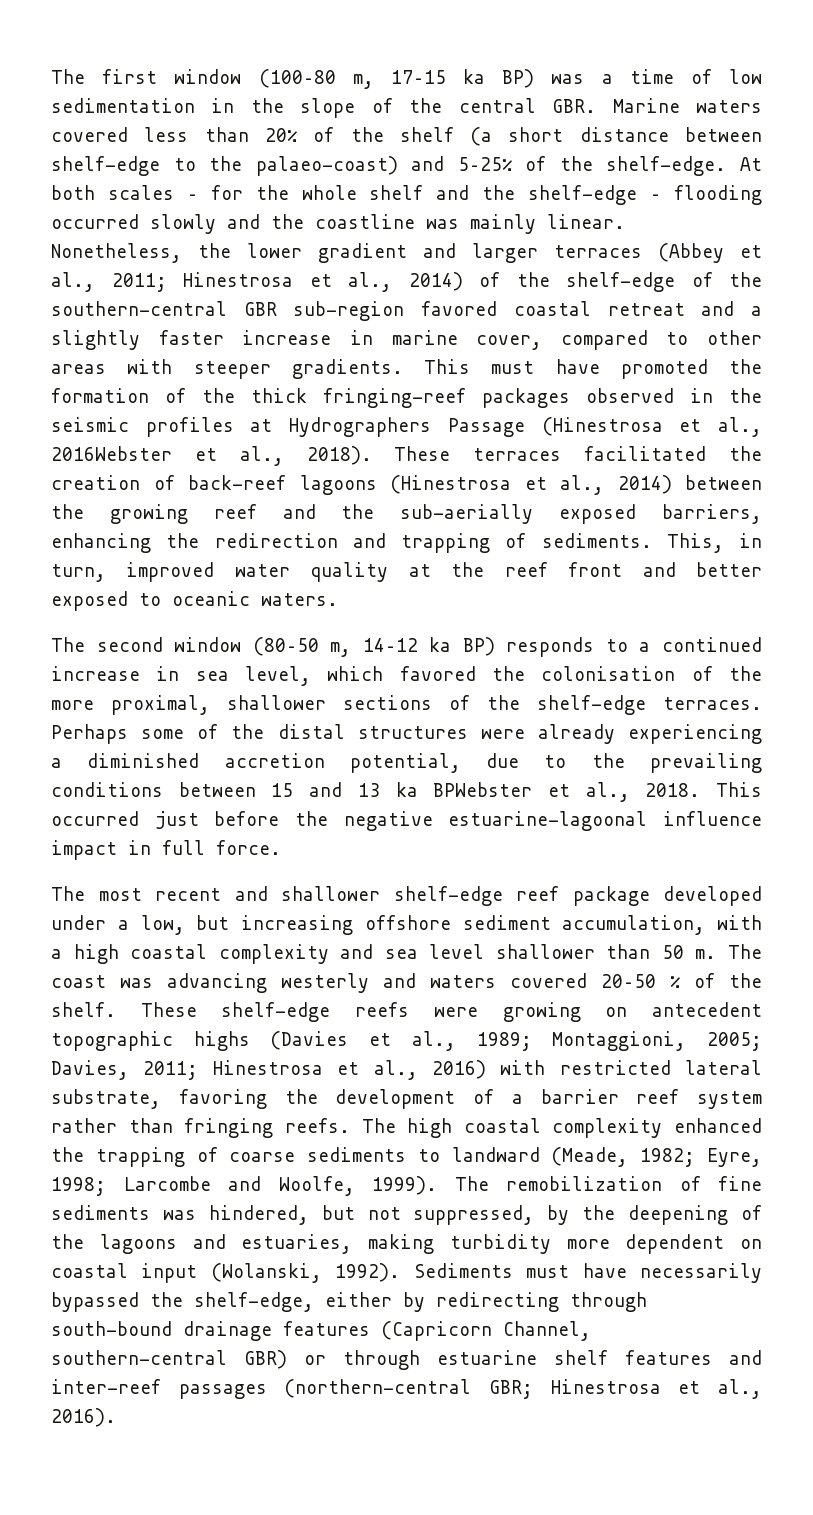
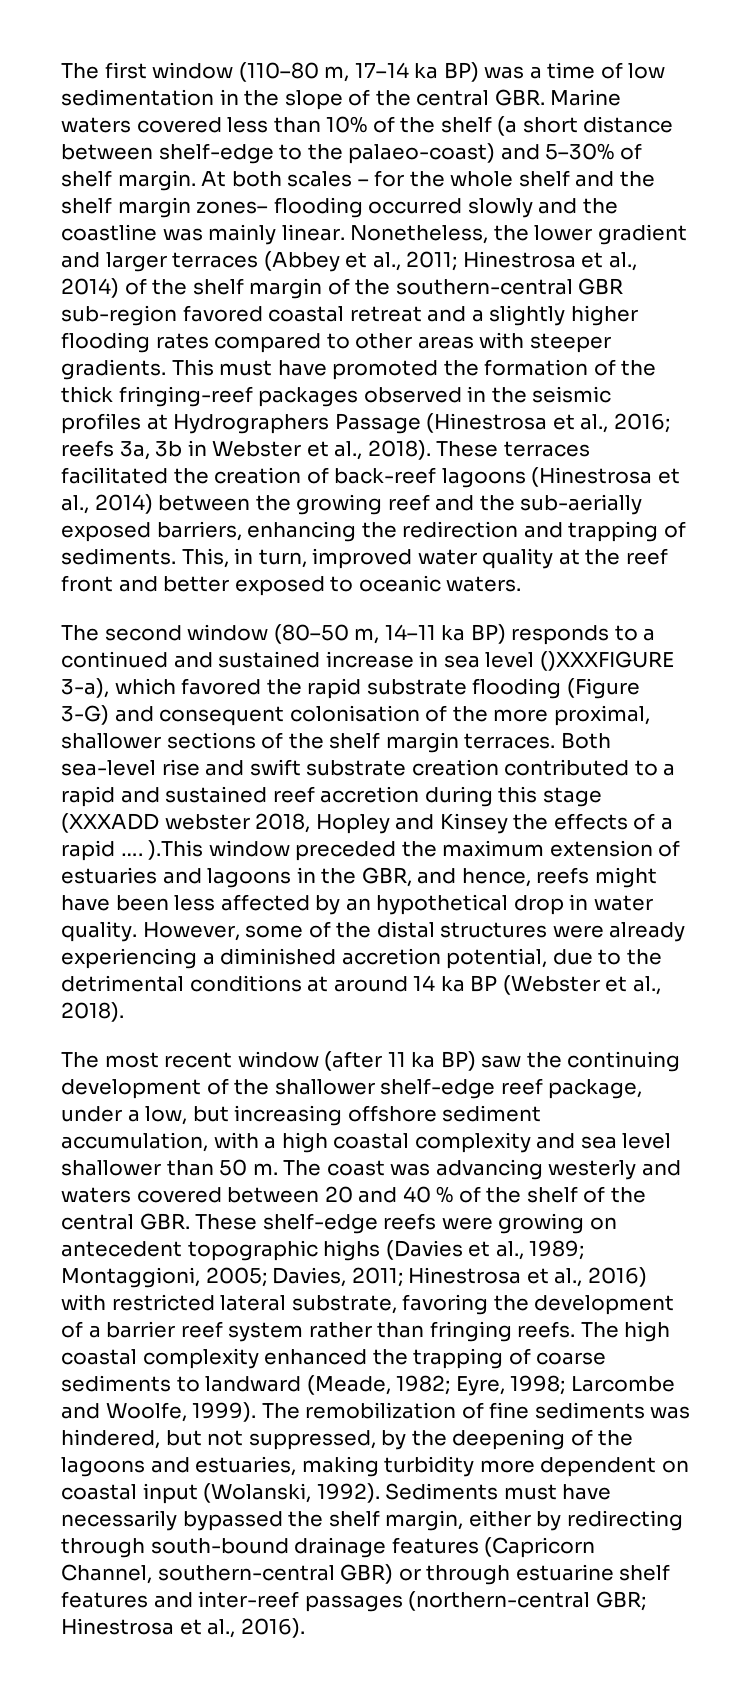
- The first window (100–80 m, 17–15 ka BP) was a time of low sedimentation in the slope of the central GBR. Marine waters covered less than 20% of the shelf (a short distance between shelf-edge to the palaeo-coast) and 5–25% of the shelf-edge.
+ The first window (110–80 m, 17–14 ka BP) was a time of low sedimentation in the slope of the central GBR. Marine waters covered less than 10% of the shelf (a short distance between shelf-edge to the palaeo-coast) and 5–30% of shelf margin.
- At both scales – for the whole shelf and the shelf-edge – flooding occurred slowly and the coastline was mainly linear.
+ At both scales – for the whole shelf and the shelf margin zones– flooding occurred slowly and the coastline was mainly linear.
- Nonetheless, the lower gradient and larger terraces (Abbey et al., 2011; Hinestrosa et al., 2014) of the shelf-edge of the southern-central GBR sub-region favored coastal retreat and a slightly faster increase in marine cover, compared to other areas with steeper gradients.
+ Nonetheless, the lower gradient and larger terraces (Abbey et al., 2011; Hinestrosa et al., 2014) of the shelf margin of the southern-central GBR sub-region favored coastal retreat and a slightly higher flooding rates compared to other areas with steeper gradients.
- This must have promoted the formation of the thick fringing-reef packages observed in the seismic profiles at Hydrographers Passage (Hinestrosa et al., 2016Webster et al., 2018).
+ This must have promoted the formation of the thick fringing-reef packages observed in the seismic profiles at Hydrographers Passage (Hinestrosa et al., 2016; reefs 3a, 3b in Webster et al., 2018).
- The second window (80–50 m, 14–12 ka BP) responds to a continued increase in sea level, which favored the colonisation of the more proximal, shallower sections of the shelf-edge terraces. Perhaps some of the distal structures were already experiencing a diminished accretion potential, due to the prevailing conditions between 15 and 13 ka BPWebster et al., 2018. This occurred just before the negative estuarine-lagoonal influence impact in full force.
- The most recent and shallower shelf-edge reef package developed under a low, but increasing offshore sediment accumulation, with a high coastal complexity and sea level shallower than 50 m.
+ The second window (80–50 m, 14–11 ka BP) responds to a continued and sustained increase in sea level ()XXXFIGURE 3-a), which favored the rapid substrate flooding (Figure 3-G) and consequent colonisation of the more proximal, shallower sections of the shelf margin terraces. Both sea-level rise and swift substrate creation contributed to a rapid and sustained reef accretion during this stage (XXXADD webster 2018, Hopley and Kinsey the effects of a rapid …. ).This window preceded the maximum extension of estuaries and lagoons in the GBR, and hence, reefs might have been less affected by an hypothetical drop in water quality. However, some of the distal structures were already experiencing a diminished accretion potential, due to the detrimental conditions at around 14 ka BP (Webster et al., 2018).
+ The most recent window (after 11 ka BP) saw the continuing development of the shallower shelf-edge reef package, under a low, but increasing offshore sediment accumulation, with a high coastal complexity and sea level shallower than 50 m.
- The coast was advancing westerly and waters covered 20–50 % of the shelf. These shelf-edge reefs were growing on antecedent topographic highs (Davies et al., 1989; Montaggioni, 2005; Davies, 2011; Hinestrosa et al., 2016) with restricted lateral substrate, favoring the development of a barrier reef system rather than fringing reefs.
+ The coast was advancing westerly and waters covered between 20 and 40 % of the shelf of the central GBR. These shelf-edge reefs were growing on antecedent topographic highs (Davies et al., 1989; Montaggioni, 2005; Davies, 2011; Hinestrosa et al., 2016) with restricted lateral substrate, favoring the development of a barrier reef system rather than fringing reefs.
- Sediments must have necessarily bypassed the shelf-edge, either by redirecting through south-bound drainage features (Capricorn Channel, southern-central GBR) or through estuarine shelf features and inter-reef passages (northern-central GBR; Hinestrosa et al., 2016).
+ Sediments must have necessarily bypassed the shelf margin, either by redirecting through south-bound drainage features (Capricorn Channel, southern-central GBR) or through estuarine shelf features and inter-reef passages (northern-central GBR; Hinestrosa et al., 2016).

